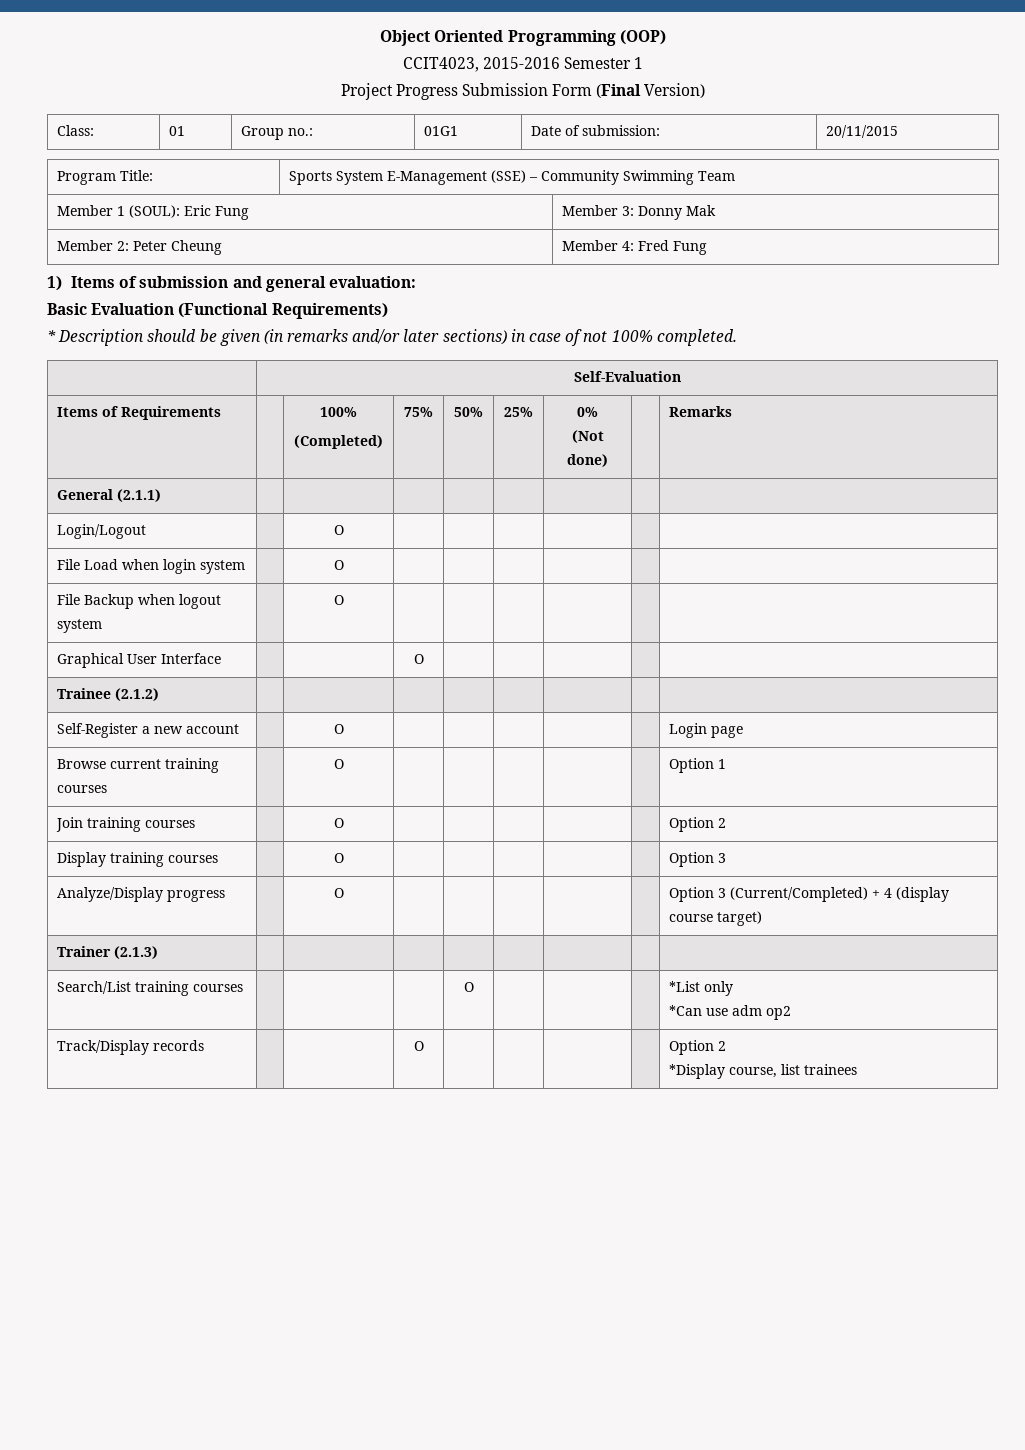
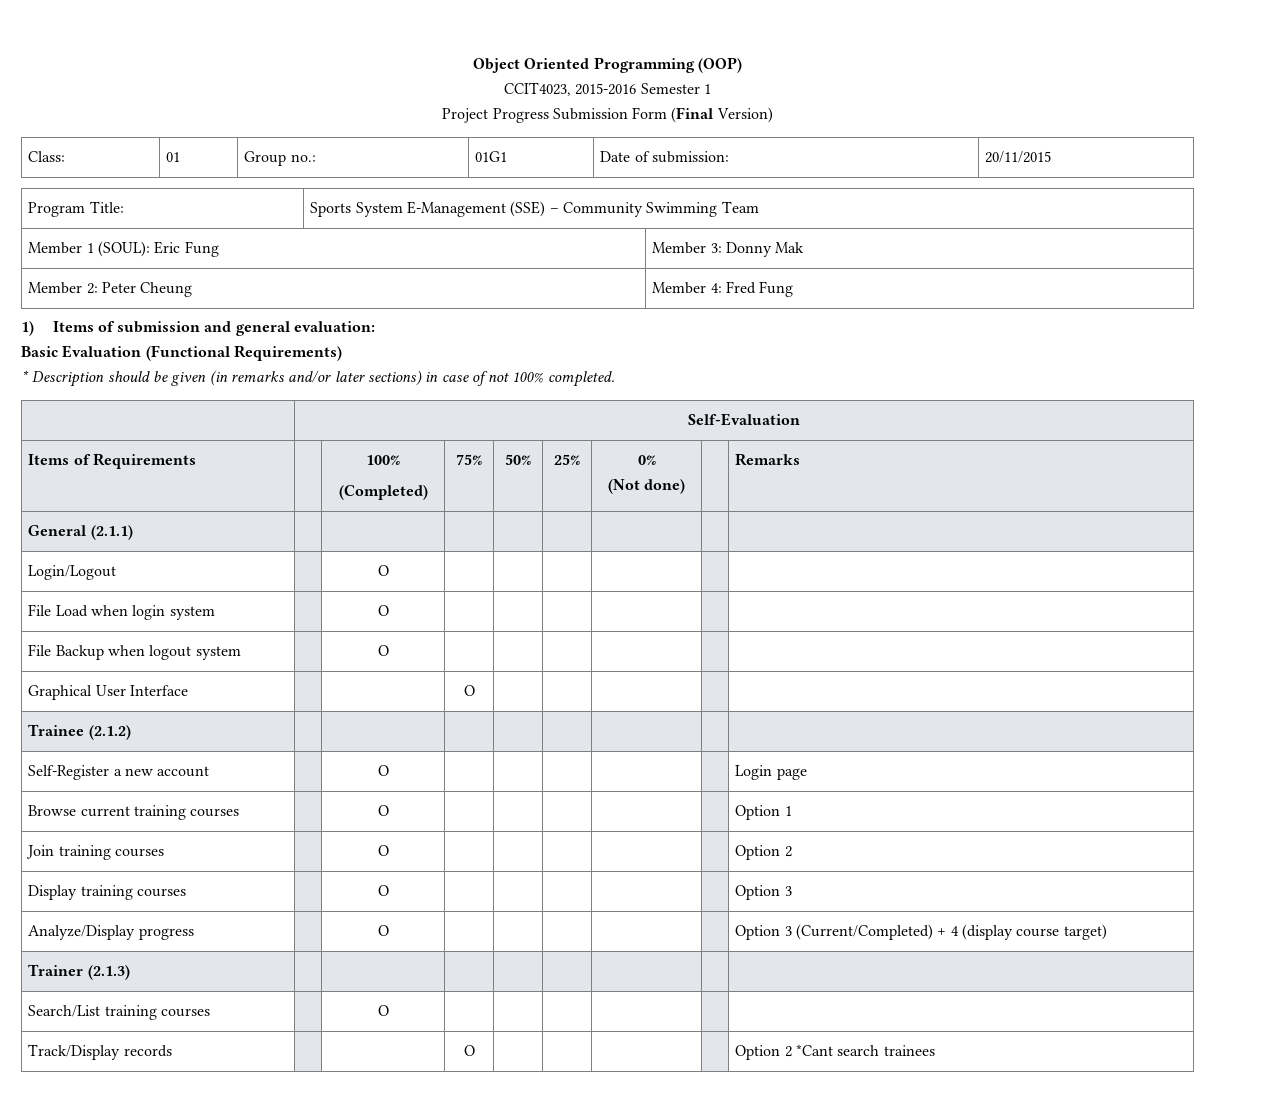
- Search/List training courses | | | | O | | | | *List only
- *Can use adm op2
+ Search/List training courses | | O | | | | | |
- Track/Display records | | | O | | | | | Option 2
- *Display course, list trainees
+ Track/Display records | | | O | | | | | Option 2 *Cant search trainees

